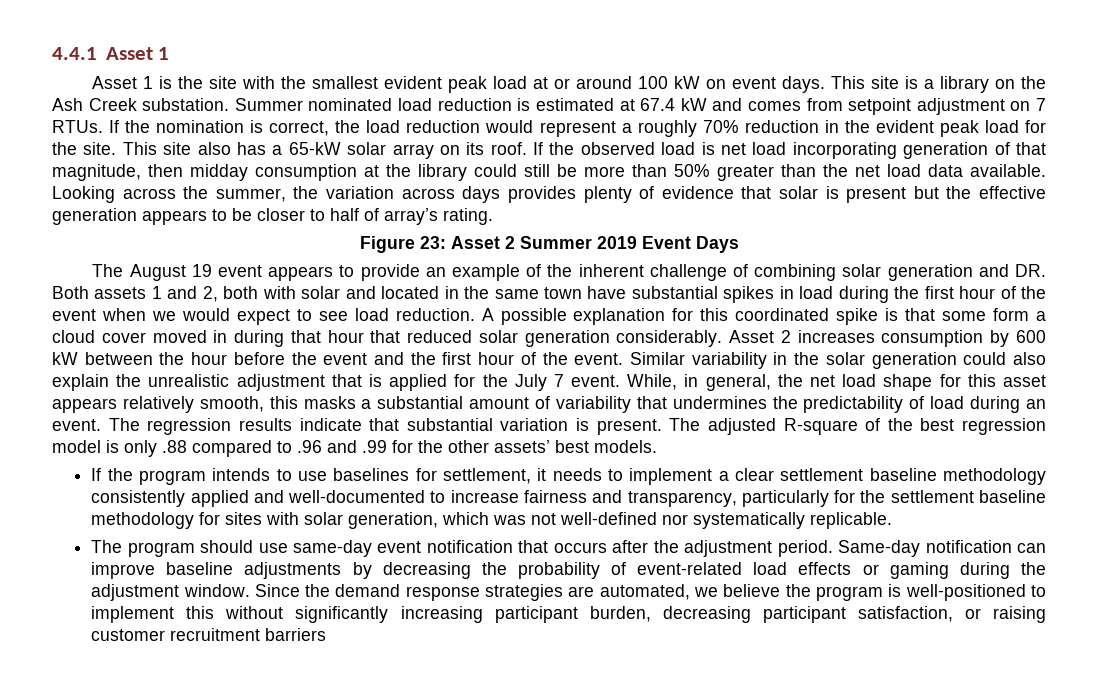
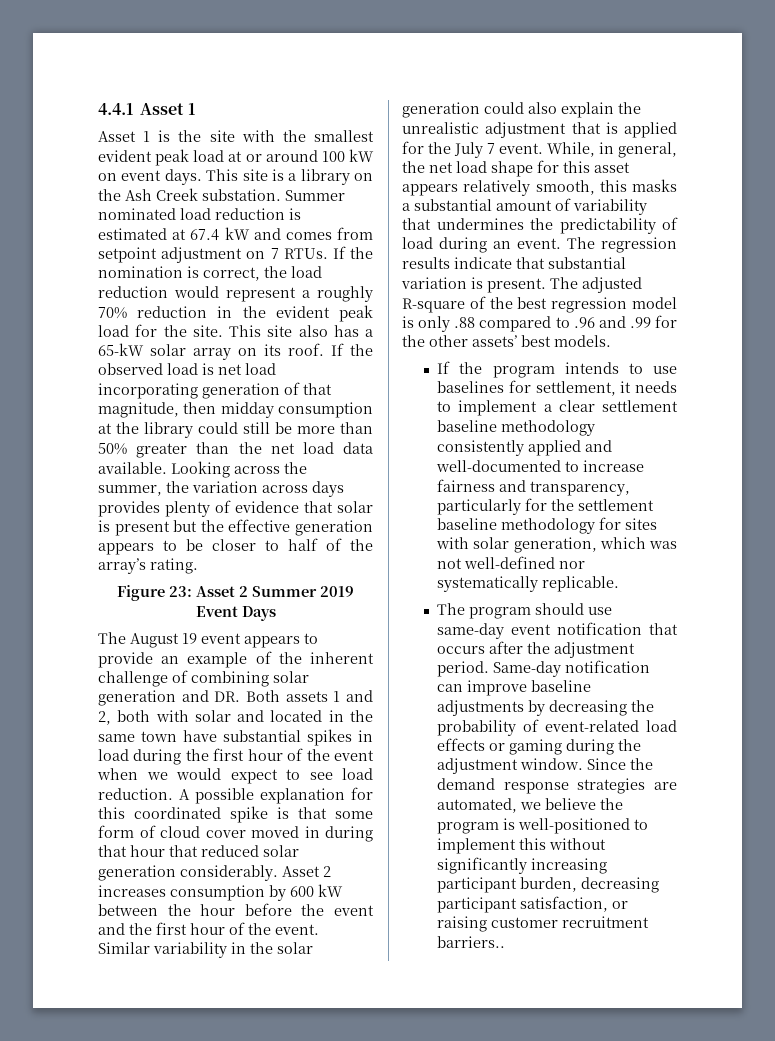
- Looking across the summer, the variation across days provides plenty of evidence that solar is present but the effective generation appears to be closer to half of array’s rating.
+ Looking across the summer, the variation across days provides plenty of evidence that solar is present but the effective generation appears to be closer to half of the array’s rating.
- A possible explanation for this coordinated spike is that some form a cloud cover moved in during that hour that reduced solar generation considerably.
+ A possible explanation for this coordinated spike is that some form of cloud cover moved in during that hour that reduced solar generation considerably.
- Since the demand response strategies are automated, we believe the program is well-positioned to implement this without significantly increasing participant burden, decreasing participant satisfaction, or raising customer recruitment barriers
+ Since the demand response strategies are automated, we believe the program is well-positioned to implement this without significantly increasing participant burden, decreasing participant satisfaction, or raising customer recruitment barriers..

